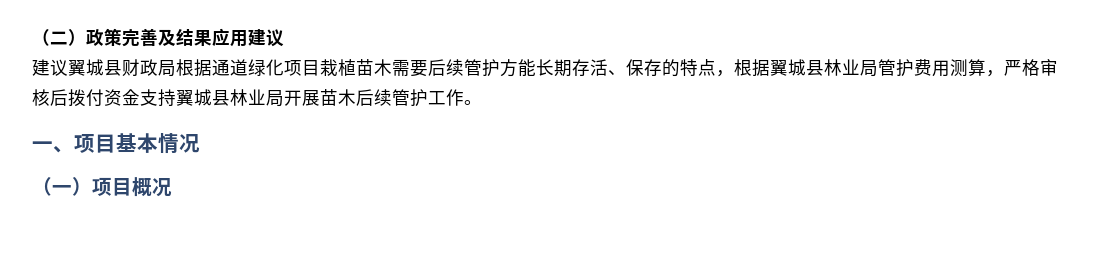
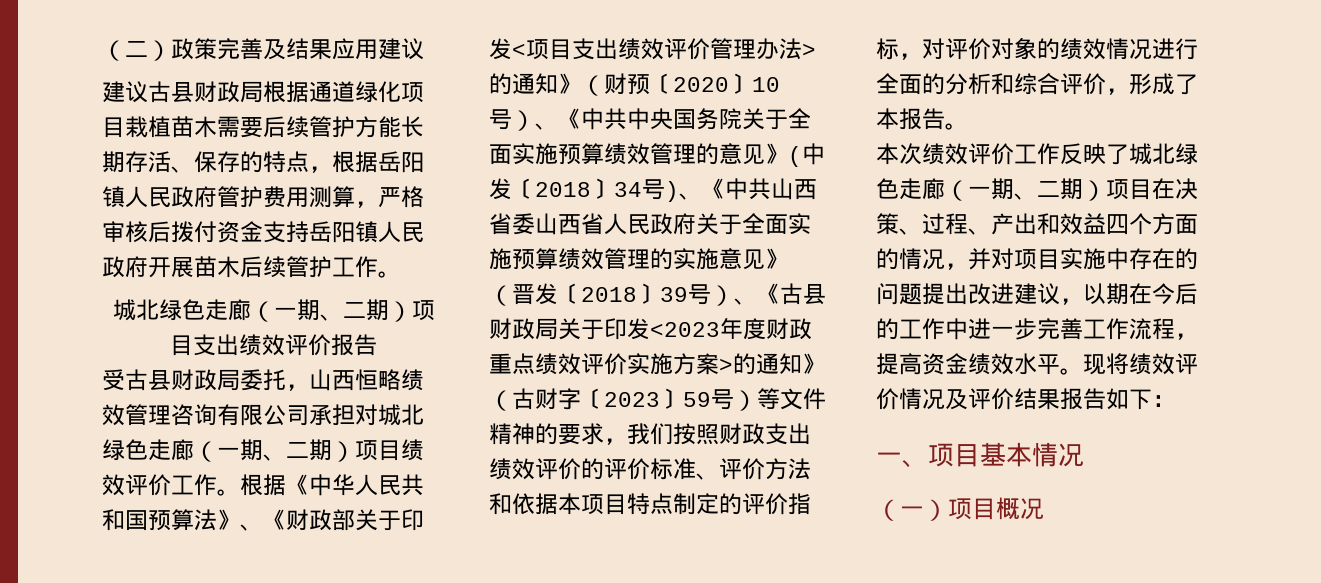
- 建议翼城县财政局根据通道绿化项目栽植苗木需要后续管护方能长期存活、保存的特点，根据翼城县林业局管护费用测算，严格审核后拨付资金支持翼城县林业局开展苗木后续管护工作。
+ 建议古县财政局根据通道绿化项目栽植苗木需要后续管护方能长期存活、保存的特点，根据岳阳镇人民政府管护费用测算，严格审核后拨付资金支持岳阳镇人民政府开展苗木后续管护工作。
+ 城北绿色走廊（一期、二期）项目支出绩效评价报告
+ 受古县财政局委托，山西恒略绩效管理咨询有限公司承担对城北绿色走廊（一期、二期）项目绩效评价工作。根据《中华人民共和国预算法》、《财政部关于印发<项目支出绩效评价管理办法>的通知》（财预〔2020〕10号）、《中共中央国务院关于全面实施预算绩效管理的意见》(中发〔2018〕34号)、《中共山西省委山西省人民政府关于全面实施预算绩效管理的实施意见》（晋发〔2018〕39号）、《古县财政局关于印发<2023年度财政重点绩效评价实施方案>的通知》（古财字〔2023〕59号）等文件精神的要求，我们按照财政支出绩效评价的评价标准、评价方法和依据本项目特点制定的评价指标，对评价对象的绩效情况进行全面的分析和综合评价，形成了本报告。
+ 本次绩效评价工作反映了城北绿色走廊（一期、二期）项目在决策、过程、产出和效益四个方面的情况，并对项目实施中存在的问题提出改进建议，以期在今后的工作中进一步完善工作流程，提高资金绩效水平。现将绩效评价情况及评价结果报告如下：

